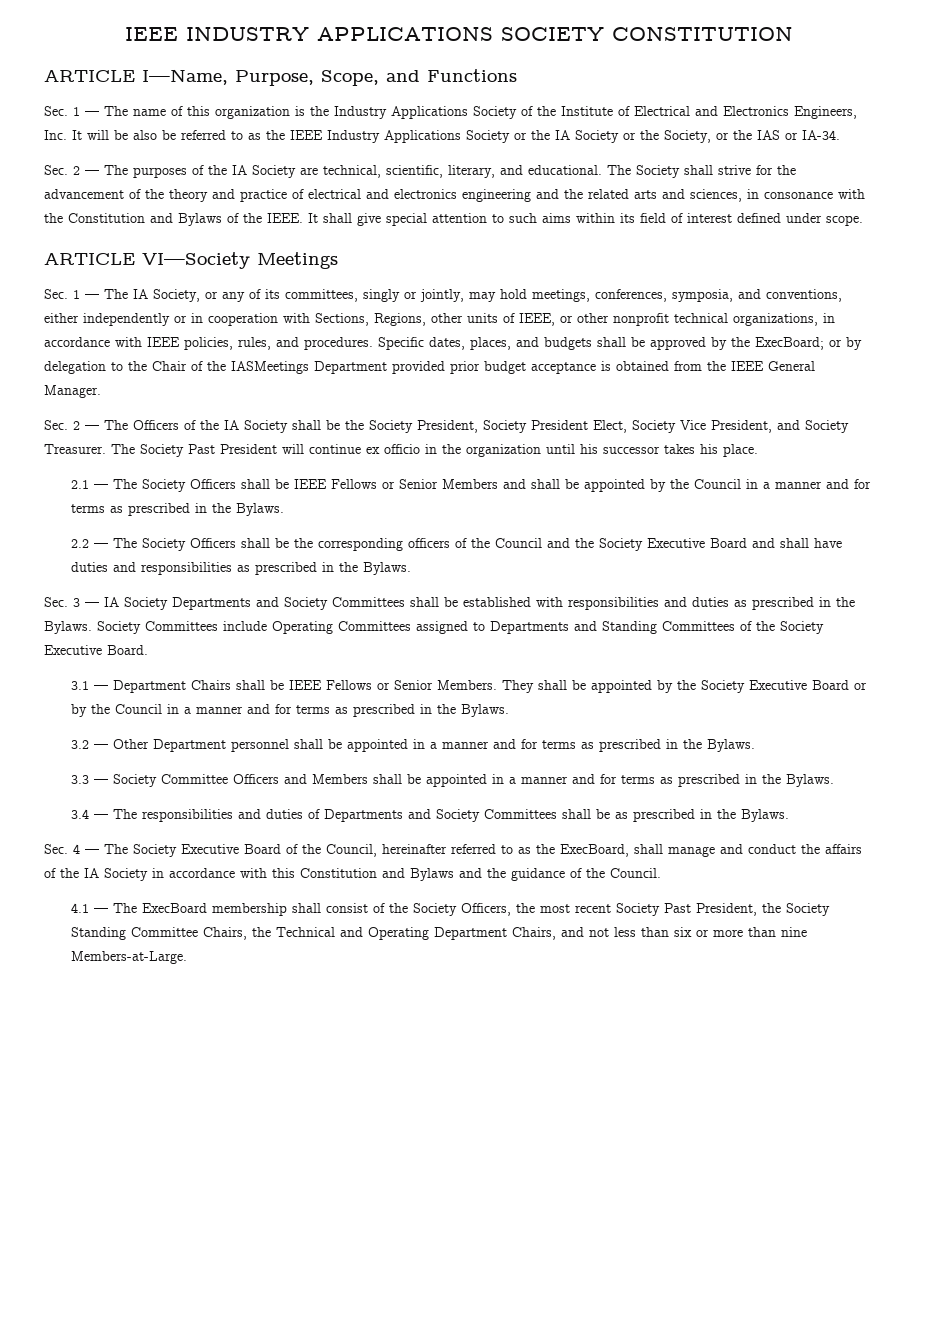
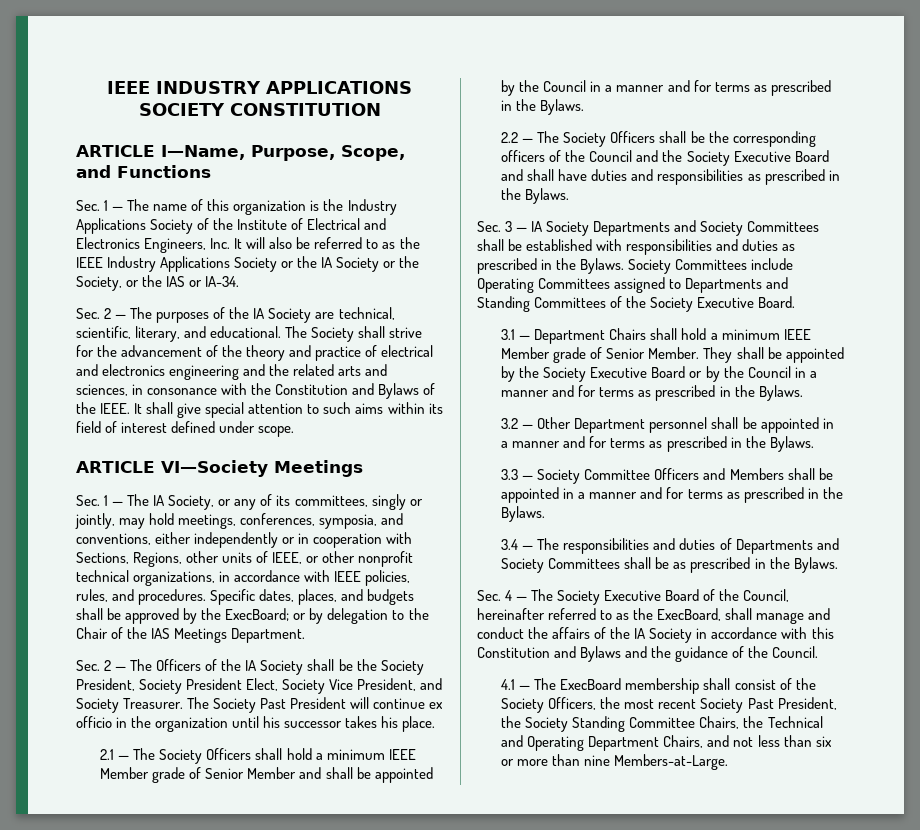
- Sec. 1 — The name of this organization is the Industry Applications Society of the Institute of Electrical and Electronics Engineers, Inc. It will be also be referred to as the IEEE Industry Applications Society or the IA Society or the Society, or the IAS or IA-34.
+ Sec. 1 — The name of this organization is the Industry Applications Society of the Institute of Electrical and Electronics Engineers, Inc. It will also be referred to as the IEEE Industry Applications Society or the IA Society or the Society, or the IAS or IA-34.
- Specific dates, places, and budgets shall be approved by the ExecBoard; or by delegation to the Chair of the IASMeetings Department provided prior budget acceptance is obtained from the IEEE General Manager.
+ Specific dates, places, and budgets shall be approved by the ExecBoard; or by delegation to the Chair of the IAS Meetings Department.
- 2.1 — The Society Officers shall be IEEE Fellows or Senior Members and shall be appointed by the Council in a manner and for terms as prescribed in the Bylaws.
+ 2.1 — The Society Officers shall hold a minimum IEEE Member grade of Senior Member and shall be appointed by the Council in a manner and for terms as prescribed in the Bylaws.
- 3.1 — Department Chairs shall be IEEE Fellows or Senior Members.
+ 3.1 — Department Chairs shall hold a minimum IEEE Member grade of Senior Member.

